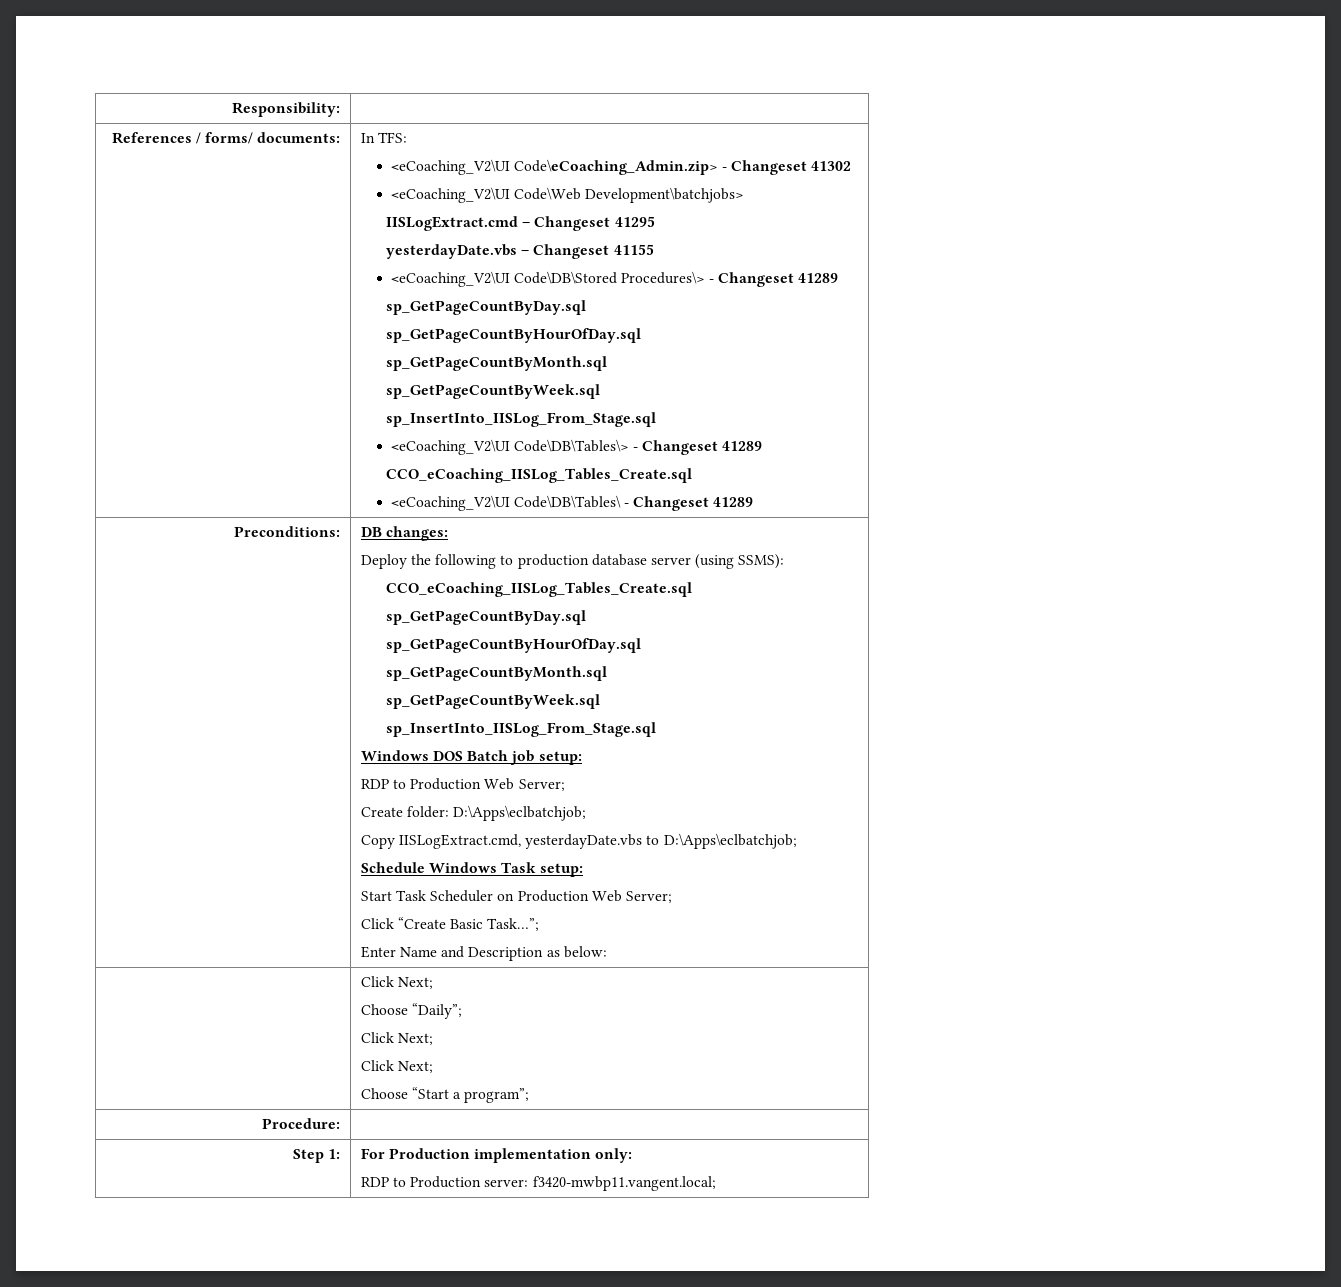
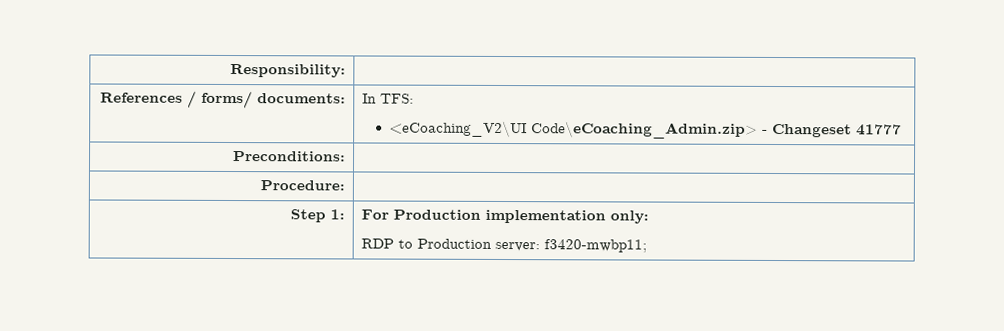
- <eCoaching_V2\UI Code\eCoaching_Admin.zip> - Changeset 41302
- <eCoaching_V2\UI Code\Web Development\batchjobs>
- IISLogExtract.cmd – Changeset 41295
- yesterdayDate.vbs – Changeset 41155
- <eCoaching_V2\UI Code\DB\Stored Procedures\> - Changeset 41289
- sp_GetPageCountByDay.sql
- sp_GetPageCountByHourOfDay.sql
- sp_GetPageCountByMonth.sql
- sp_GetPageCountByWeek.sql
- sp_InsertInto_IISLog_From_Stage.sql
- <eCoaching_V2\UI Code\DB\Tables\> - Changeset 41289
- CCO_eCoaching_IISLog_Tables_Create.sql
- <eCoaching_V2\UI Code\DB\Tables\ - Changeset 41289
- Preconditions: | DB changes:
- Deploy the following to production database server (using SSMS):
- CCO_eCoaching_IISLog_Tables_Create.sql
- sp_GetPageCountByDay.sql
- sp_GetPageCountByHourOfDay.sql
- sp_GetPageCountByMonth.sql
- sp_GetPageCountByWeek.sql
- sp_InsertInto_IISLog_From_Stage.sql
- Windows DOS Batch job setup:
- RDP to Production Web Server;
- Create folder: D:\Apps\eclbatchjob;
- Copy IISLogExtract.cmd, yesterdayDate.vbs to D:\Apps\eclbatchjob;
- Schedule Windows Task setup:
- Start Task Scheduler on Production Web Server;
- Click “Create Basic Task…”;
- Enter Name and Description as below:
- | Click Next;
- Choose “Daily”;
- Click Next;
- Click Next;
- Choose “Start a program”;
+ <eCoaching_V2\UI Code\eCoaching_Admin.zip> - Changeset 41777
+ Preconditions: |
  Step 1: | For Production implementation only:
- RDP to Production server: f3420-mwbp11.vangent.local;
+ RDP to Production server: f3420-mwbp11;

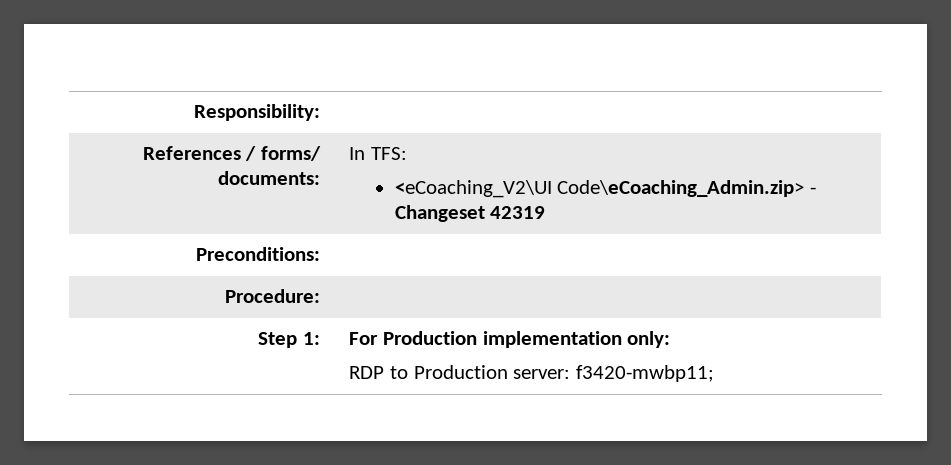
  References / forms/ documents: | In TFS:
- <eCoaching_V2\UI Code\eCoaching_Admin.zip> - Changeset 41777
+ <eCoaching_V2\UI Code\eCoaching_Admin.zip> - Changeset 42319

